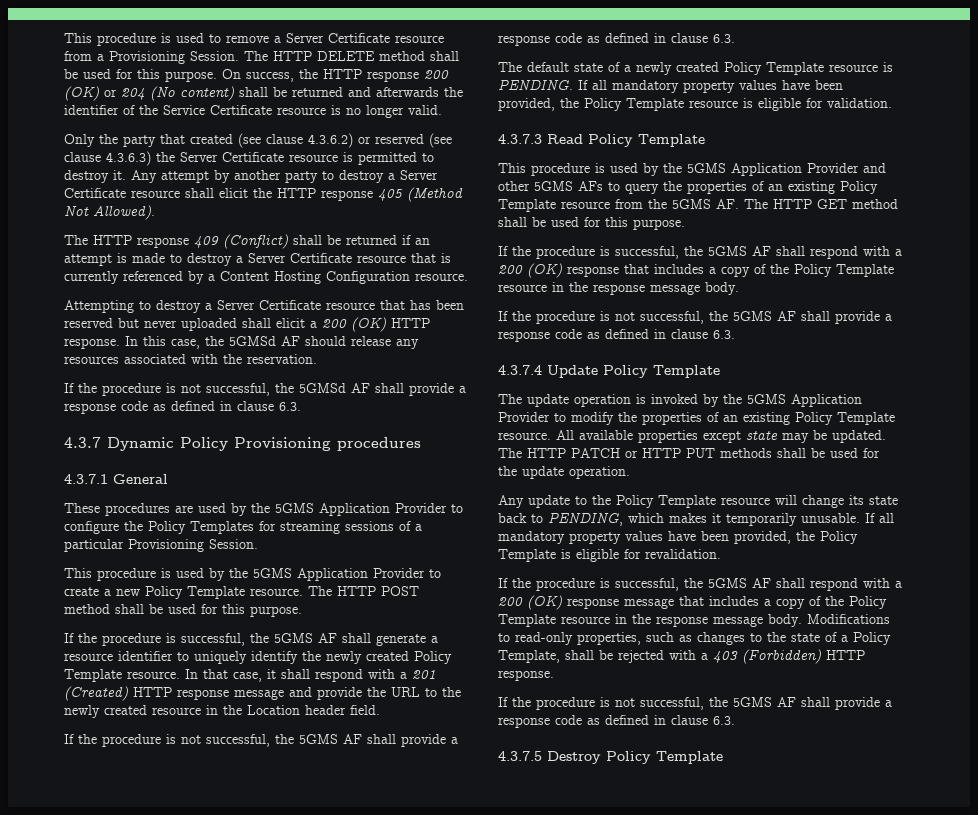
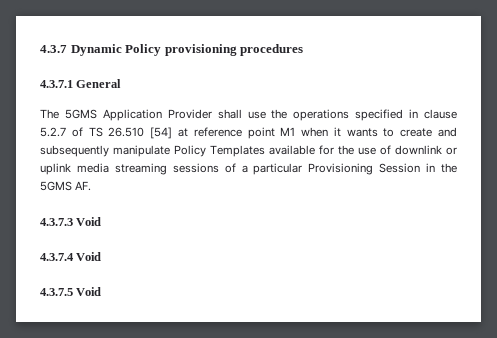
- This procedure is used to remove a Server Certificate resource from a Provisioning Session. The HTTP DELETE method shall be used for this purpose. On success, the HTTP response 200 (OK) or 204 (No content) shall be returned and afterwards the identifier of the Service Certificate resource is no longer valid.
- Only the party that created (see clause 4.3.6.2) or reserved (see clause 4.3.6.3) the Server Certificate resource is permitted to destroy it. Any attempt by another party to destroy a Server Certificate resource shall elicit the HTTP response 405 (Method Not Allowed).
- The HTTP response 409 (Conflict) shall be returned if an attempt is made to destroy a Server Certificate resource that is currently referenced by a Content Hosting Configuration resource.
- Attempting to destroy a Server Certificate resource that has been reserved but never uploaded shall elicit a 200 (OK) HTTP response. In this case, the 5GMSd AF should release any resources associated with the reservation.
- If the procedure is not successful, the 5GMSd AF shall provide a response code as defined in clause 6.3.
- 4.3.7 Dynamic Policy Provisioning procedures
+ 4.3.7 Dynamic Policy provisioning procedures
- These procedures are used by the 5GMS Application Provider to configure the Policy Templates for streaming sessions of a particular Provisioning Session.
- This procedure is used by the 5GMS Application Provider to create a new Policy Template resource. The HTTP POST method shall be used for this purpose.
- If the procedure is successful, the 5GMS AF shall generate a resource identifier to uniquely identify the newly created Policy Template resource. In that case, it shall respond with a 201 (Created) HTTP response message and provide the URL to the newly created resource in the Location header field.
- If the procedure is not successful, the 5GMS AF shall provide a response code as defined in clause 6.3.
- The default state of a newly created Policy Template resource is PENDING. If all mandatory property values have been provided, the Policy Template resource is eligible for validation.
- 4.3.7.3 Read Policy Template
- This procedure is used by the 5GMS Application Provider and other 5GMS AFs to query the properties of an existing Policy Template resource from the 5GMS AF. The HTTP GET method shall be used for this purpose.
- If the procedure is successful, the 5GMS AF shall respond with a 200 (OK) response that includes a copy of the Policy Template resource in the response message body.
- If the procedure is not successful, the 5GMS AF shall provide a response code as defined in clause 6.3.
- 4.3.7.4 Update Policy Template
- The update operation is invoked by the 5GMS Application Provider to modify the properties of an existing Policy Template resource. All available properties except state may be updated. The HTTP PATCH or HTTP PUT methods shall be used for the update operation.
- Any update to the Policy Template resource will change its state back to PENDING, which makes it temporarily unusable. If all mandatory property values have been provided, the Policy Template is eligible for revalidation.
- If the procedure is successful, the 5GMS AF shall respond with a 200 (OK) response message that includes a copy of the Policy Template resource in the response message body. Modifications to read-only properties, such as changes to the state of a Policy Template, shall be rejected with a 403 (Forbidden) HTTP response.
- If the procedure is not successful, the 5GMS AF shall provide a response code as defined in clause 6.3.
- 4.3.7.5 Destroy Policy Template
+ The 5GMS Application Provider shall use the operations specified in clause 5.2.7 of TS 26.510 [54] at reference point M1 when it wants to create and subsequently manipulate Policy Templates available for the use of downlink or uplink media streaming sessions of a particular Provisioning Session in the 5GMS AF.
+ 4.3.7.3 Void
+ 4.3.7.4 Void
+ 4.3.7.5 Void

